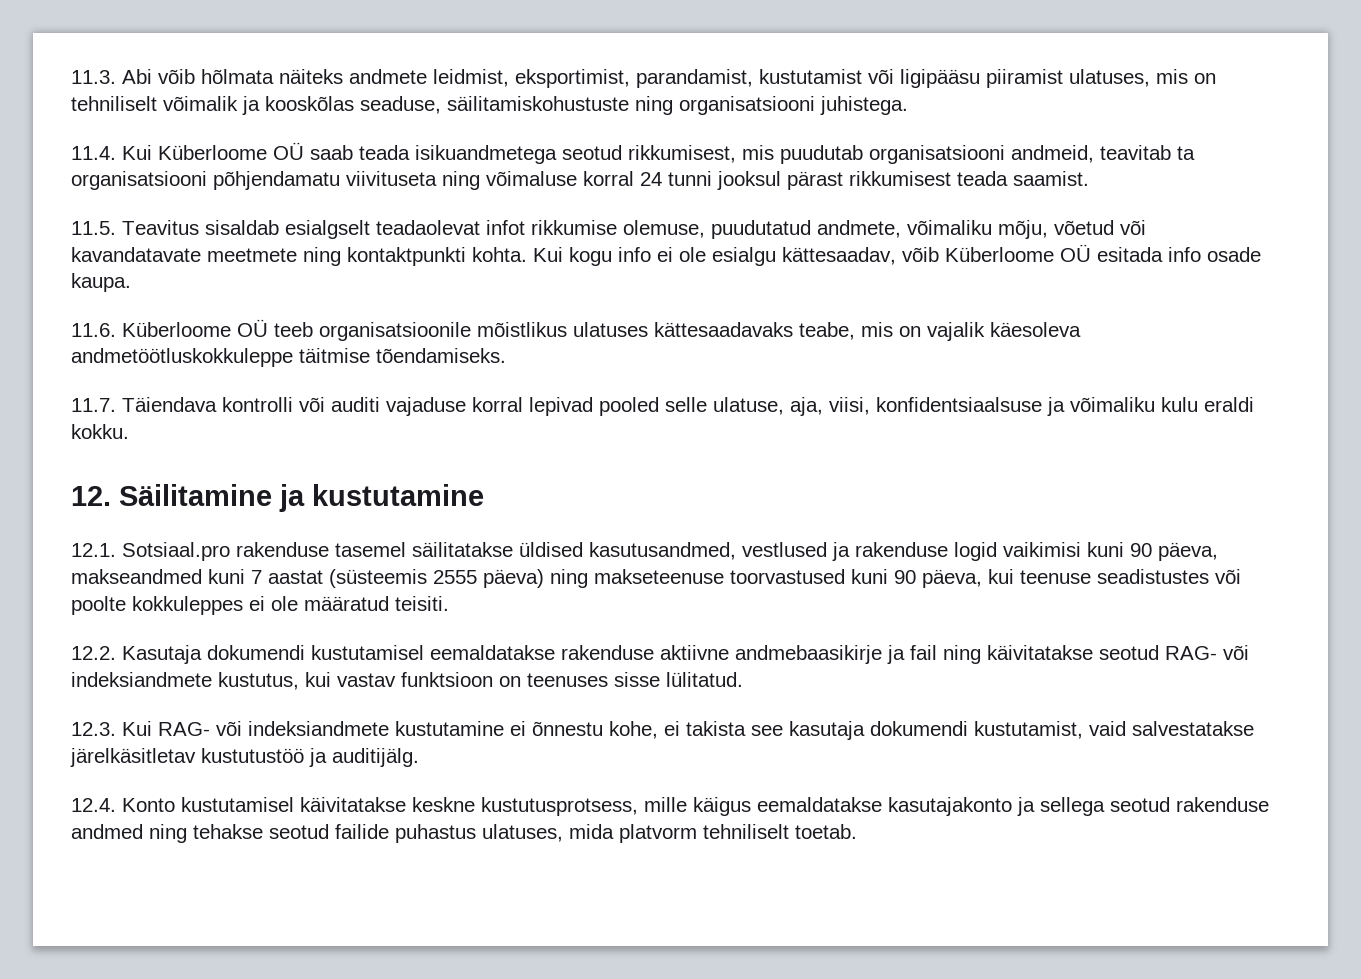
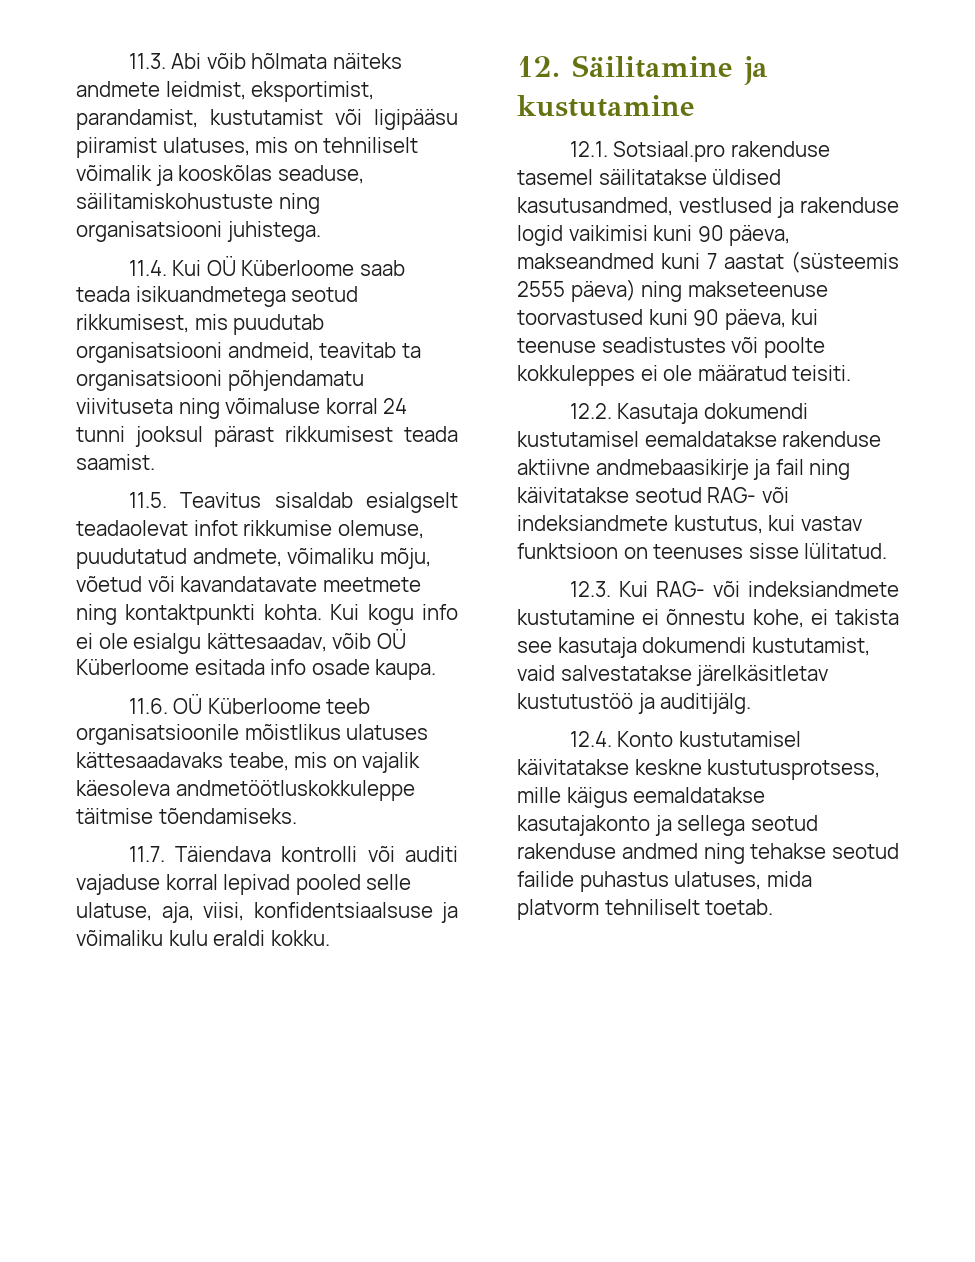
- 11.4. Kui Küberloome OÜ saab teada isikuandmetega seotud rikkumisest, mis puudutab organisatsiooni andmeid, teavitab ta organisatsiooni põhjendamatu viivituseta ning võimaluse korral 24 tunni jooksul pärast rikkumisest teada saamist.
+ 11.4. Kui OÜ Küberloome saab teada isikuandmetega seotud rikkumisest, mis puudutab organisatsiooni andmeid, teavitab ta organisatsiooni põhjendamatu viivituseta ning võimaluse korral 24 tunni jooksul pärast rikkumisest teada saamist.
- Kui kogu info ei ole esialgu kättesaadav, võib Küberloome OÜ esitada info osade kaupa.
+ Kui kogu info ei ole esialgu kättesaadav, võib OÜ Küberloome esitada info osade kaupa.
- 11.6. Küberloome OÜ teeb organisatsioonile mõistlikus ulatuses kättesaadavaks teabe, mis on vajalik käesoleva andmetöötluskokkuleppe täitmise tõendamiseks.
+ 11.6. OÜ Küberloome teeb organisatsioonile mõistlikus ulatuses kättesaadavaks teabe, mis on vajalik käesoleva andmetöötluskokkuleppe täitmise tõendamiseks.

